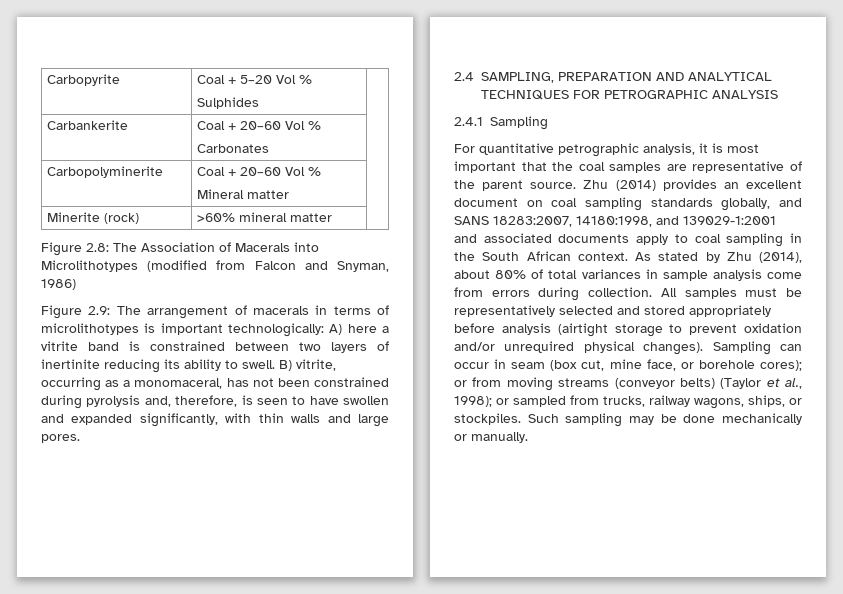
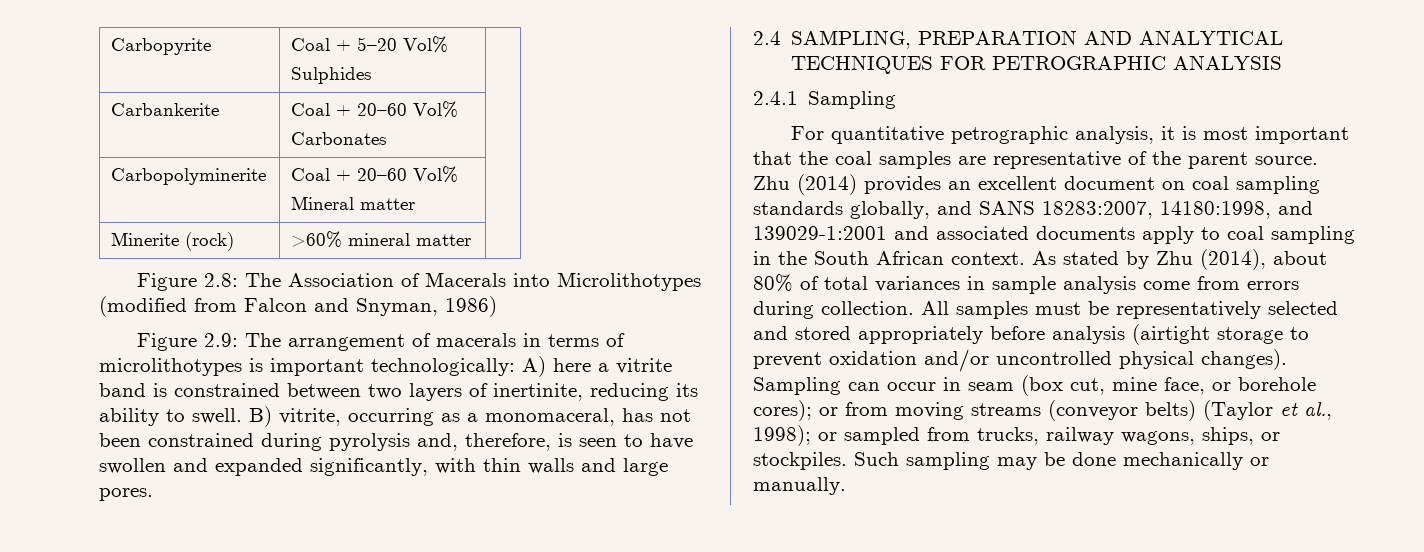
- Carbopyrite | Coal + 5–20 Vol %
+ Carbopyrite | Coal + 5–20 Vol%
- Carbankerite | Coal + 20–60 Vol %
+ Carbankerite | Coal + 20–60 Vol%
- Carbopolyminerite | Coal + 20–60 Vol %
+ Carbopolyminerite | Coal + 20–60 Vol%
- Figure 2.9: The arrangement of macerals in terms of microlithotypes is important technologically: A) here a vitrite band is constrained between two layers of inertinite reducing its ability to swell.
+ Figure 2.9: The arrangement of macerals in terms of microlithotypes is important technologically: A) here a vitrite band is constrained between two layers of inertinite, reducing its ability to swell.
- All samples must be representatively selected and stored appropriately before analysis (airtight storage to prevent oxidation and/or unrequired physical changes).
+ All samples must be representatively selected and stored appropriately before analysis (airtight storage to prevent oxidation and/or uncontrolled physical changes).

